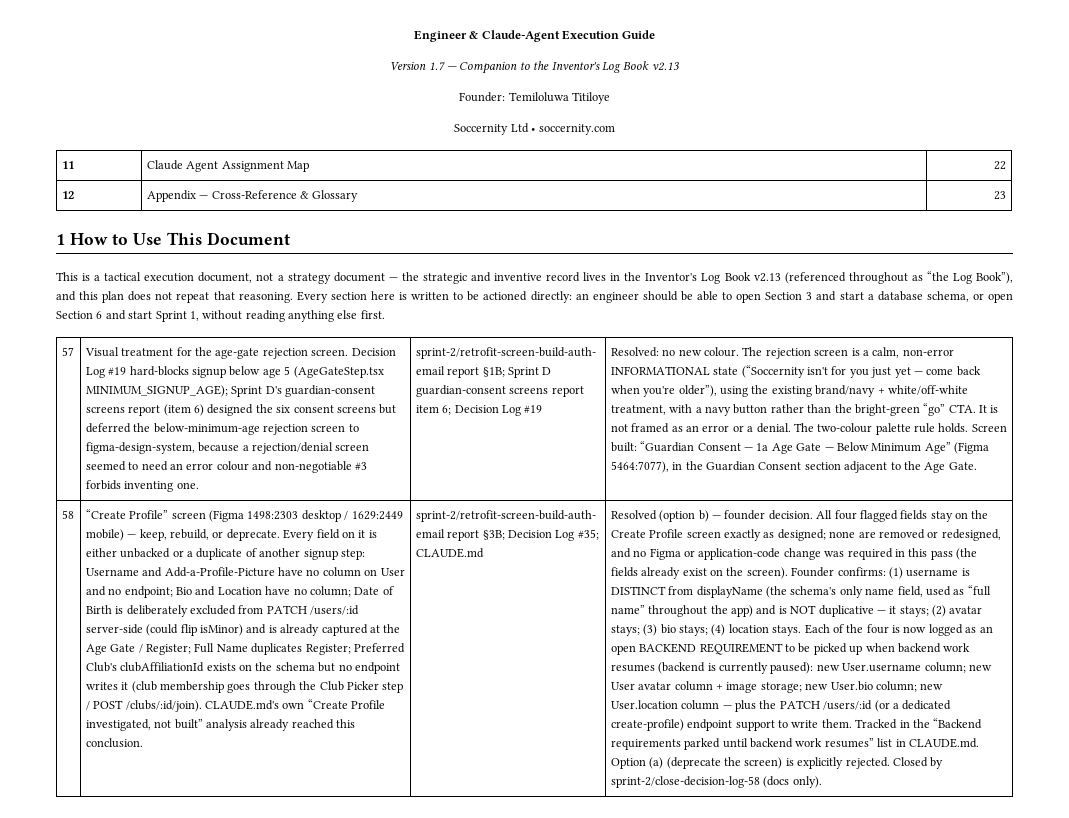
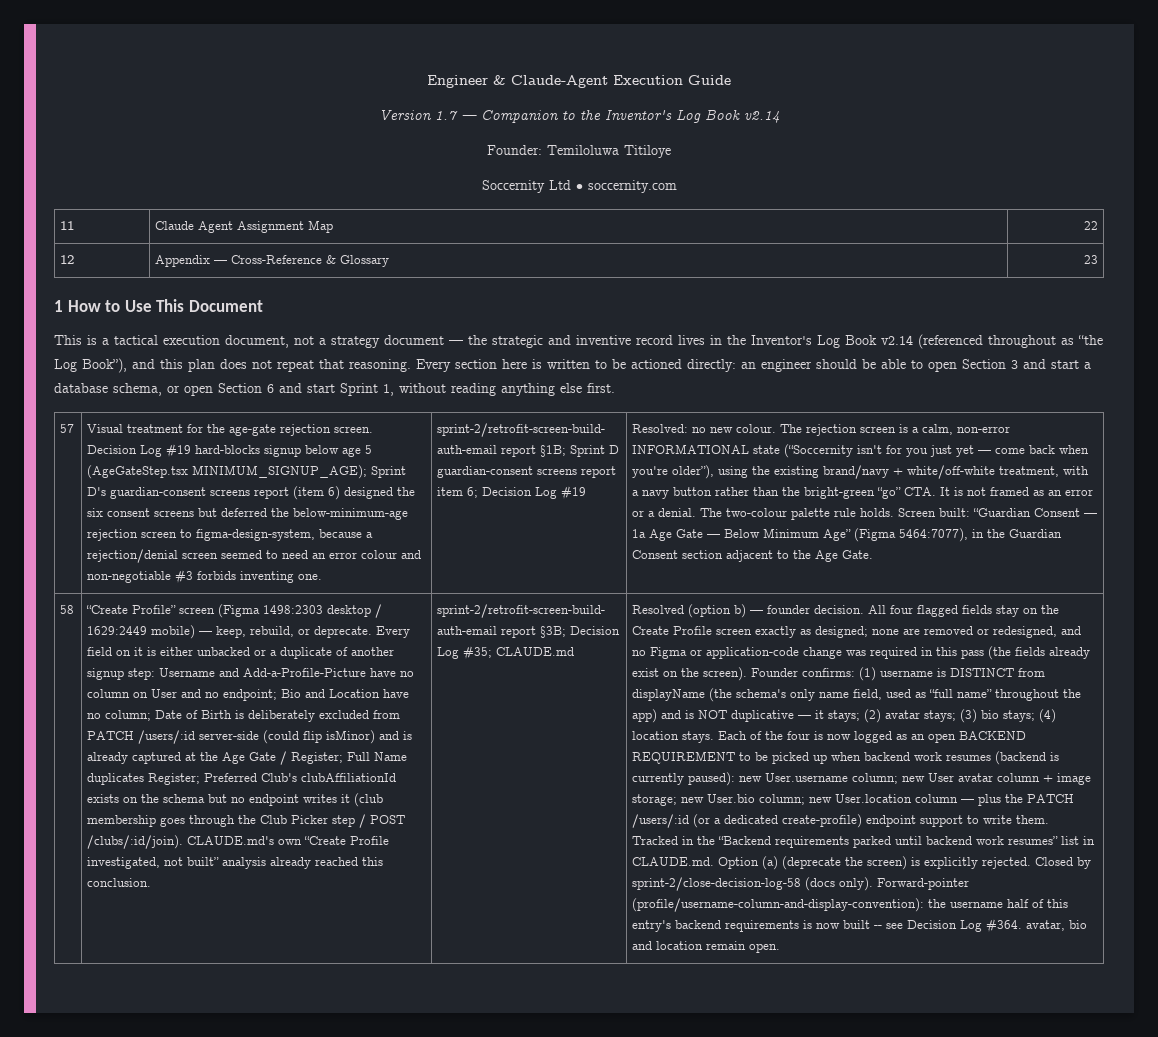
- Version 1.7 — Companion to the Inventor's Log Book v2.13
+ Version 1.7 — Companion to the Inventor's Log Book v2.14
- This is a tactical execution document, not a strategy document — the strategic and inventive record lives in the Inventor's Log Book v2.13 (referenced throughout as “the Log Book”), and this plan does not repeat that reasoning.
+ This is a tactical execution document, not a strategy document — the strategic and inventive record lives in the Inventor's Log Book v2.14 (referenced throughout as “the Log Book”), and this plan does not repeat that reasoning.
+ Forward-pointer (profile/username-column-and-display-convention): the username half of this entry's backend requirements is now built -- see Decision Log #364. avatar, bio and location remain open.

